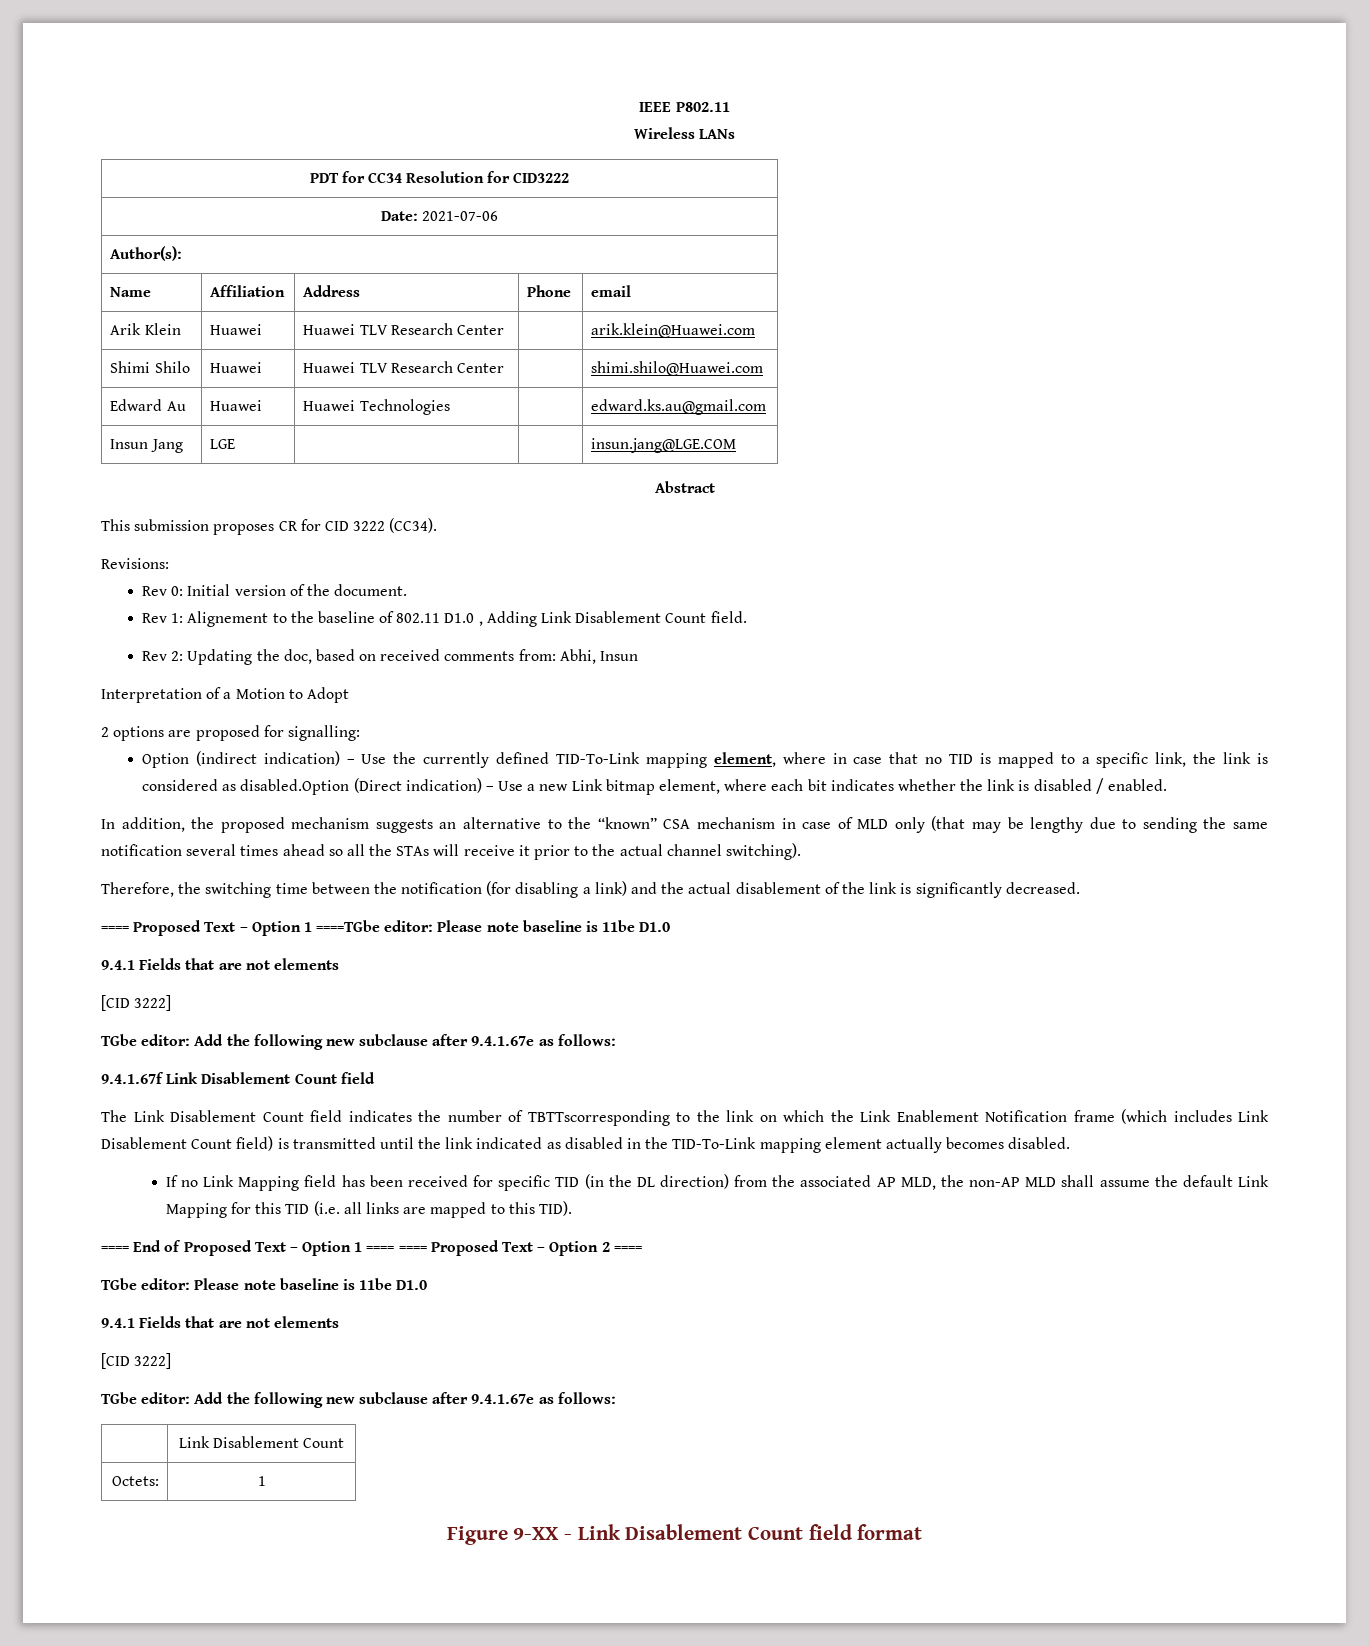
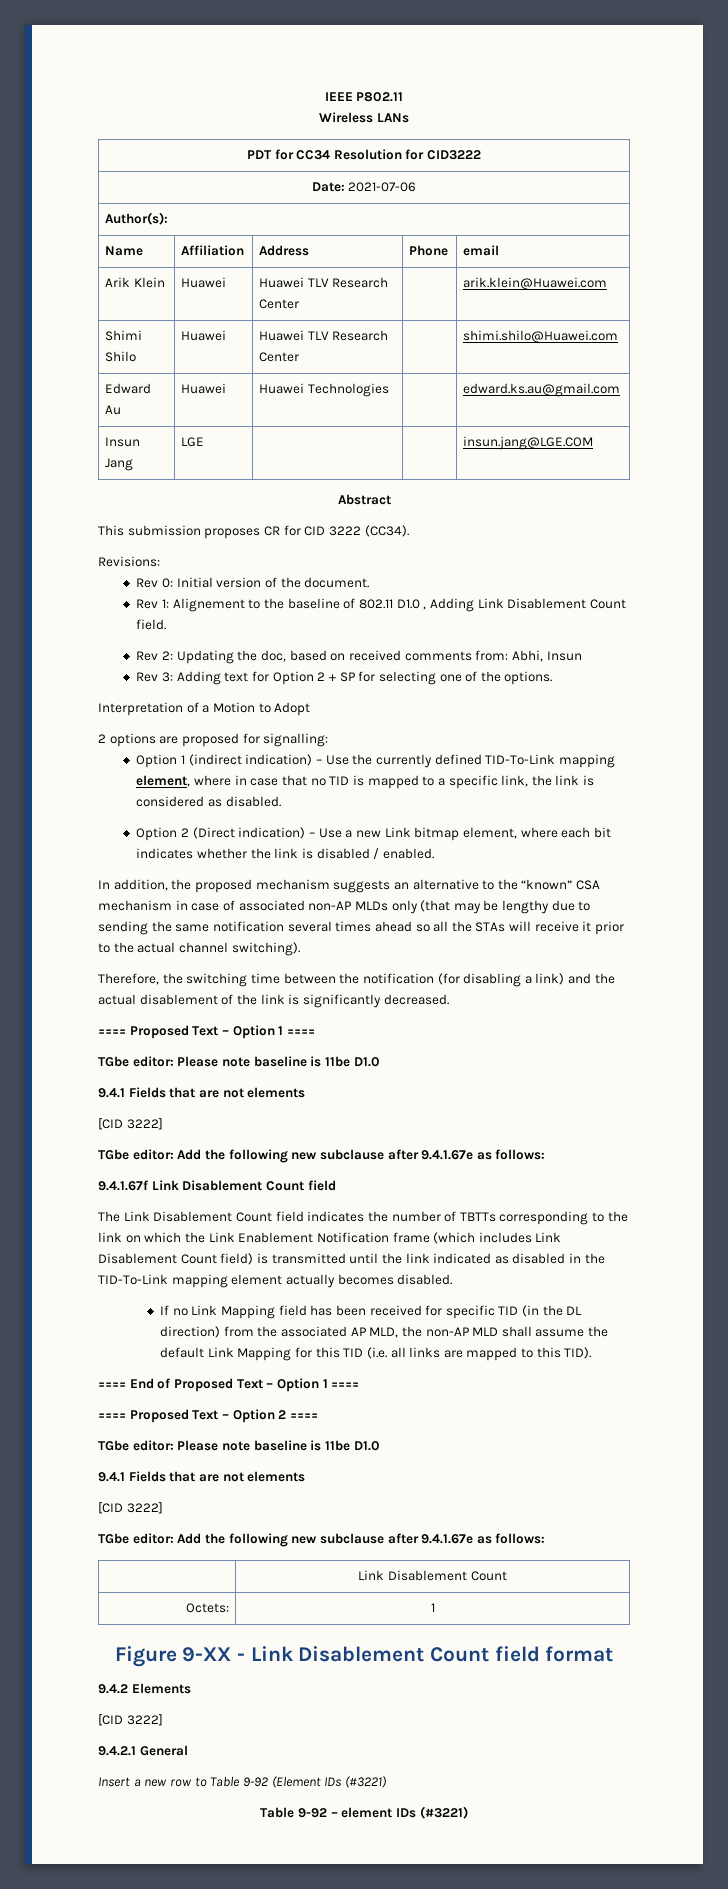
+ Rev 3: Adding text for Option 2 + SP for selecting one of the options.
- Option (indirect indication) – Use the currently defined TID-To-Link mapping element, where in case that no TID is mapped to a specific link, the link is considered as disabled.Option (Direct indication) – Use a new Link bitmap element, where each bit indicates whether the link is disabled / enabled.
+ Option 1 (indirect indication) – Use the currently defined TID-To-Link mapping element, where in case that no TID is mapped to a specific link, the link is considered as disabled.
+ Option 2 (Direct indication) – Use a new Link bitmap element, where each bit indicates whether the link is disabled / enabled.
- In addition, the proposed mechanism suggests an alternative to the “known” CSA mechanism in case of MLD only (that may be lengthy due to sending the same notification several times ahead so all the STAs will receive it prior to the actual channel switching).
+ In addition, the proposed mechanism suggests an alternative to the “known” CSA mechanism in case of associated non-AP MLDs only (that may be lengthy due to sending the same notification several times ahead so all the STAs will receive it prior to the actual channel switching).
- ==== Proposed Text – Option 1 ====TGbe editor: Please note baseline is 11be D1.0
+ ==== Proposed Text – Option 1 ====
+ TGbe editor: Please note baseline is 11be D1.0
- The Link Disablement Count field indicates the number of TBTTscorresponding to the link on which the Link Enablement Notification frame (which includes Link Disablement Count field) is transmitted until the link indicated as disabled in the TID-To-Link mapping element actually becomes disabled.
+ The Link Disablement Count field indicates the number of TBTTs corresponding to the link on which the Link Enablement Notification frame (which includes Link Disablement Count field) is transmitted until the link indicated as disabled in the TID-To-Link mapping element actually becomes disabled.
- ==== End of Proposed Text – Option 1 ==== ==== Proposed Text – Option 2 ====
+ ==== End of Proposed Text – Option 1 ====
+ ==== Proposed Text – Option 2 ====
+ 9.4.2 Elements
+ [CID 3222]
+ 9.4.2.1 General
+ Insert a new row to Table 9-92 (Element IDs (#3221)
+ Table 9-92 – element IDs (#3221)

